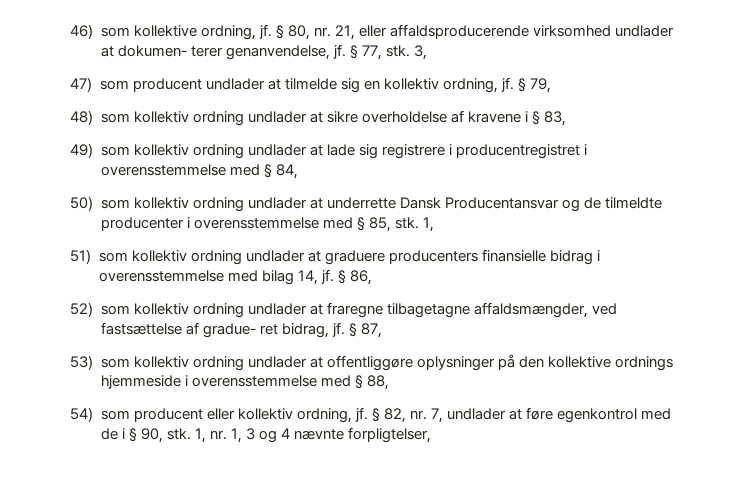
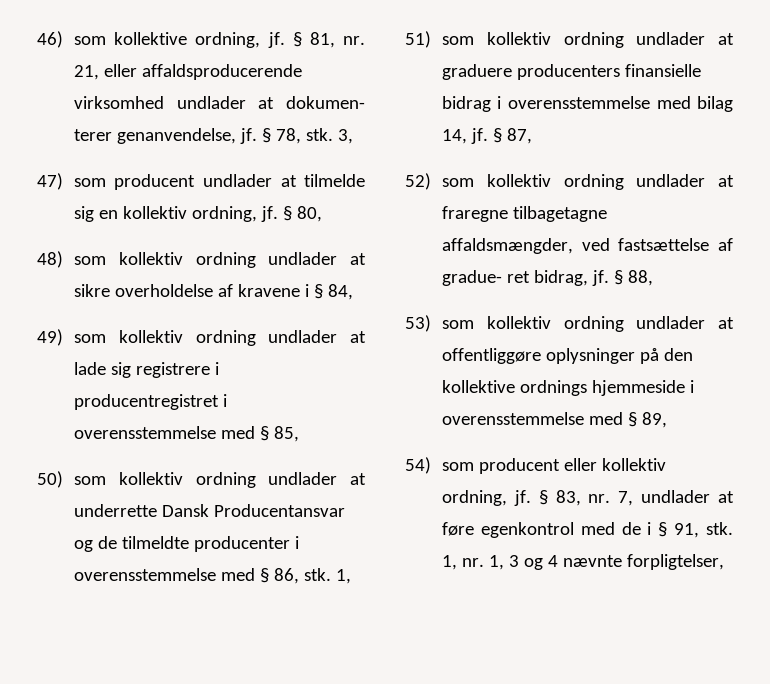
- § 80, nr. 21, eller affaldsproducerende virksomhed undlader at dokumen- terer genanvendelse, jf.
+ § 81, nr. 21, eller affaldsproducerende virksomhed undlader at dokumen- terer genanvendelse, jf.
- § 77, stk.
+ § 78, stk.
- § 79,
+ § 80,
- 48) som kollektiv ordning undlader at sikre overholdelse af kravene i § 83,
+ 48) som kollektiv ordning undlader at sikre overholdelse af kravene i § 84,
- 49) som kollektiv ordning undlader at lade sig registrere i producentregistret i overensstemmelse med § 84,
+ 49) som kollektiv ordning undlader at lade sig registrere i producentregistret i overensstemmelse med § 85,
- 50) som kollektiv ordning undlader at underrette Dansk Producentansvar og de tilmeldte producenter i overensstemmelse med § 85, stk.
+ 50) som kollektiv ordning undlader at underrette Dansk Producentansvar og de tilmeldte producenter i overensstemmelse med § 86, stk.
- § 86,
+ § 87,
- § 87,
+ § 88,
- 53) som kollektiv ordning undlader at offentliggøre oplysninger på den kollektive ordnings hjemmeside i overensstemmelse med § 88,
+ 53) som kollektiv ordning undlader at offentliggøre oplysninger på den kollektive ordnings hjemmeside i overensstemmelse med § 89,
- § 82, nr. 7, undlader at føre egenkontrol med de i § 90, stk.
+ § 83, nr. 7, undlader at føre egenkontrol med de i § 91, stk.

